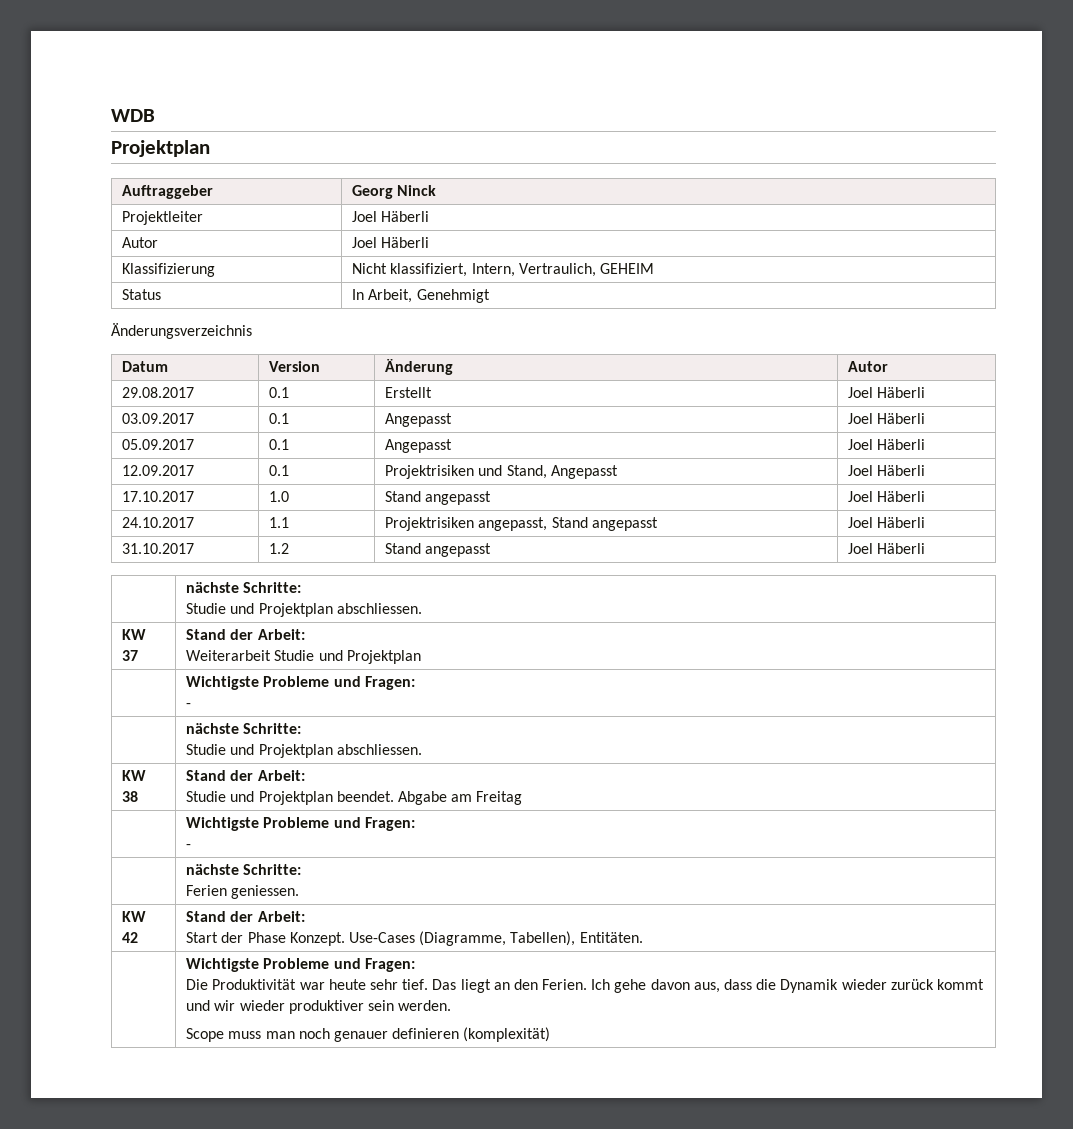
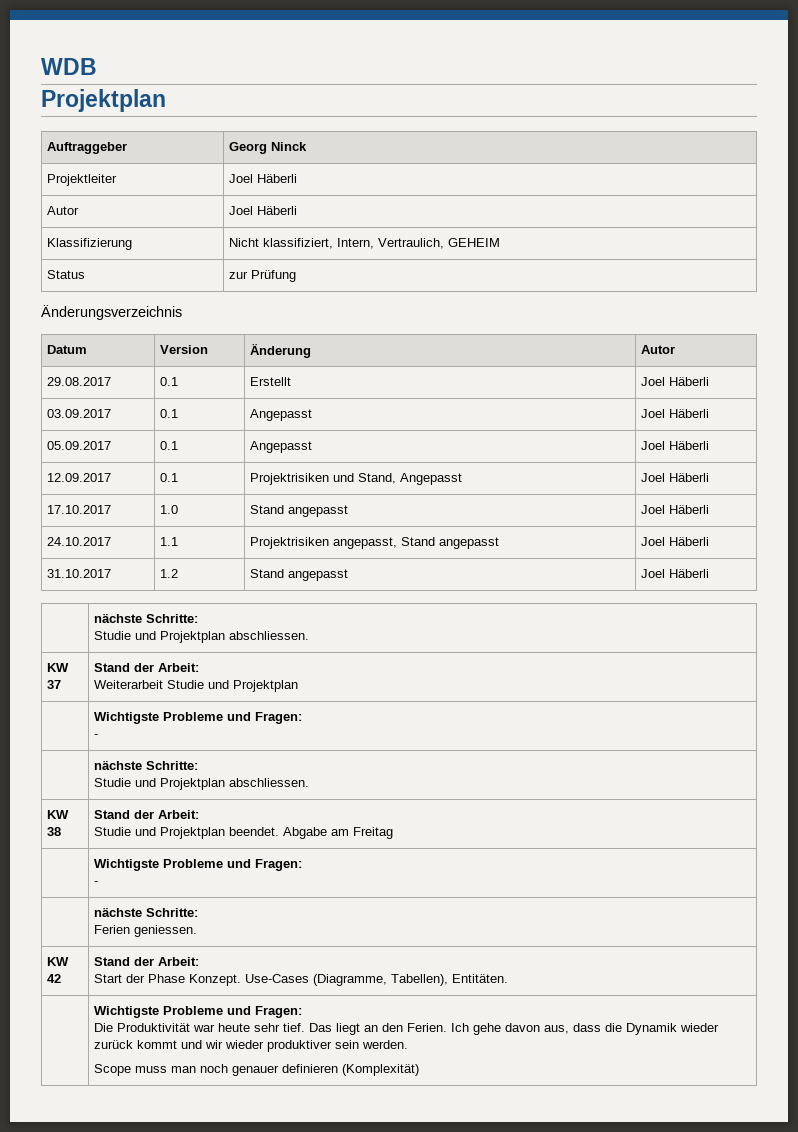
- Status | In Arbeit, Genehmigt
+ Status | zur Prüfung
  KW 42 | Stand der Arbeit:
  Start der Phase Konzept. Use-Cases (Diagramme, Tabellen), Entitäten.
  | Wichtigste Probleme und Fragen:
  Die Produktivität war heute sehr tief. Das liegt an den Ferien. Ich gehe davon aus, dass die Dynamik wieder zurück kommt und wir wieder produktiver sein werden.
- Scope muss man noch genauer definieren (komplexität)
+ Scope muss man noch genauer definieren (Komplexität)

